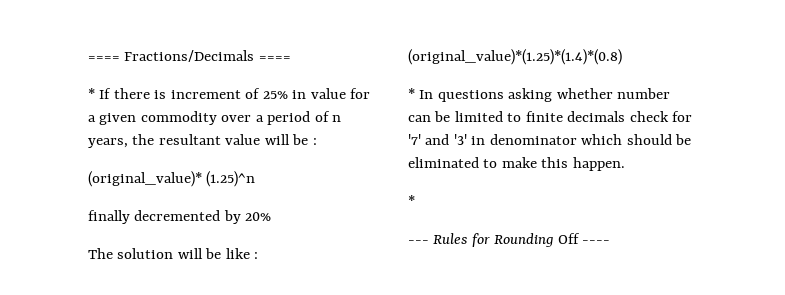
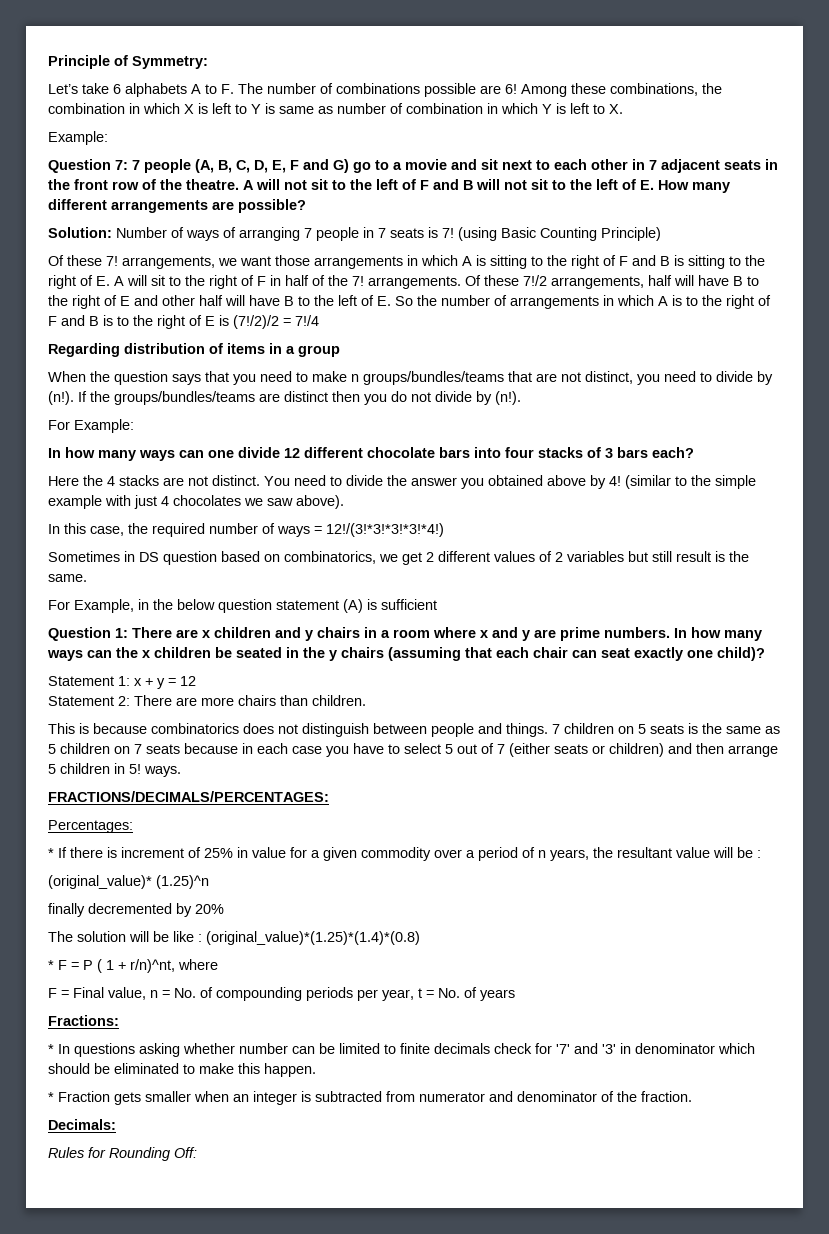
- ==== Fractions/Decimals ====
+ Principle of Symmetry:
+ Let’s take 6 alphabets A to F. The number of combinations possible are 6! Among these combinations, the combination in which X is left to Y is same as number of combination in which Y is left to X.
+ Example:
+ Question 7: 7 people (A, B, C, D, E, F and G) go to a movie and sit next to each other in 7 adjacent seats in the front row of the theatre. A will not sit to the left of F and B will not sit to the left of E. How many different arrangements are possible?
+ Solution: Number of ways of arranging 7 people in 7 seats is 7! (using Basic Counting Principle)
+ Of these 7! arrangements, we want those arrangements in which A is sitting to the right of F and B is sitting to the right of E. A will sit to the right of F in half of the 7! arrangements. Of these 7!/2 arrangements, half will have B to the right of E and other half will have B to the left of E. So the number of arrangements in which A is to the right of F and B is to the right of E is (7!/2)/2 = 7!/4
+ Regarding distribution of items in a group
+ When the question says that you need to make n groups/bundles/teams that are not distinct, you need to divide by (n!). If the groups/bundles/teams are distinct then you do not divide by (n!).
+ For Example:
+ In how many ways can one divide 12 different chocolate bars into four stacks of 3 bars each?
+ Here the 4 stacks are not distinct. You need to divide the answer you obtained above by 4! (similar to the simple example with just 4 chocolates we saw above).
+ In this case, the required number of ways = 12!/(3!*3!*3!*3!*4!)
+ Sometimes in DS question based on combinatorics, we get 2 different values of 2 variables but still result is the same.
+ For Example, in the below question statement (A) is sufficient
+ Question 1: There are x children and y chairs in a room where x and y are prime numbers. In how many ways can the x children be seated in the y chairs (assuming that each chair can seat exactly one child)?
+ Statement 1: x + y = 12
+ Statement 2: There are more chairs than children.
+ This is because combinatorics does not distinguish between people and things. 7 children on 5 seats is the same as 5 children on 7 seats because in each case you have to select 5 out of 7 (either seats or children) and then arrange 5 children in 5! ways.
+ FRACTIONS/DECIMALS/PERCENTAGES:
+ Percentages:
+ * F = P ( 1 + r/n)^nt, where
+ F = Final value, n = No. of compounding periods per year, t = No. of years
+ Fractions:
  * In questions asking whether number can be limited to finite decimals check for '7' and '3' in denominator which should be eliminated to make this happen.
- *
- --- Rules for Rounding Off ----
+ * Fraction gets smaller when an integer is subtracted from numerator and denominator of the fraction.
+ Decimals:
+ Rules for Rounding Off:

